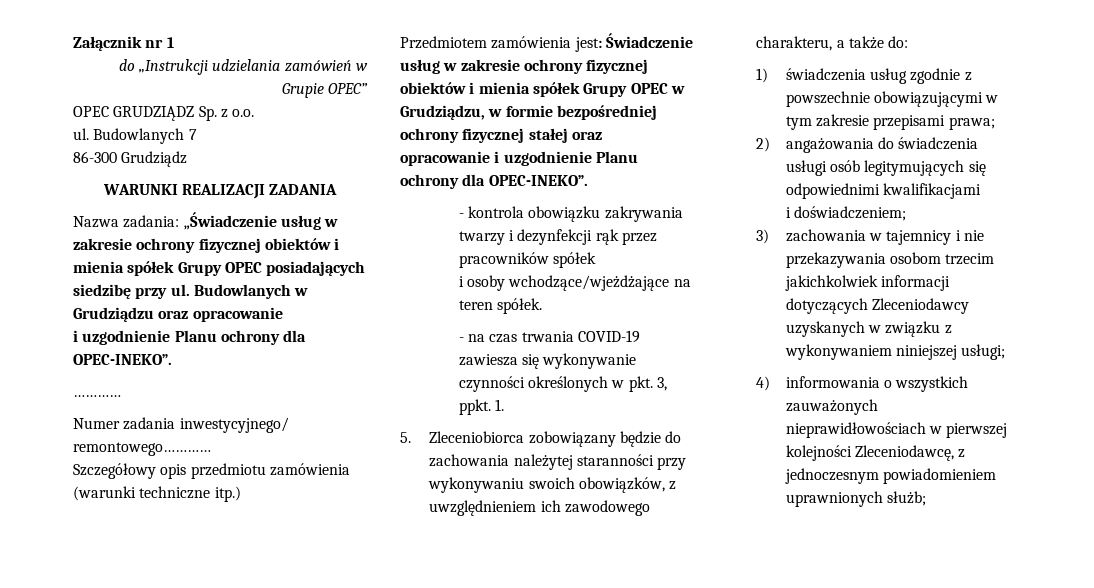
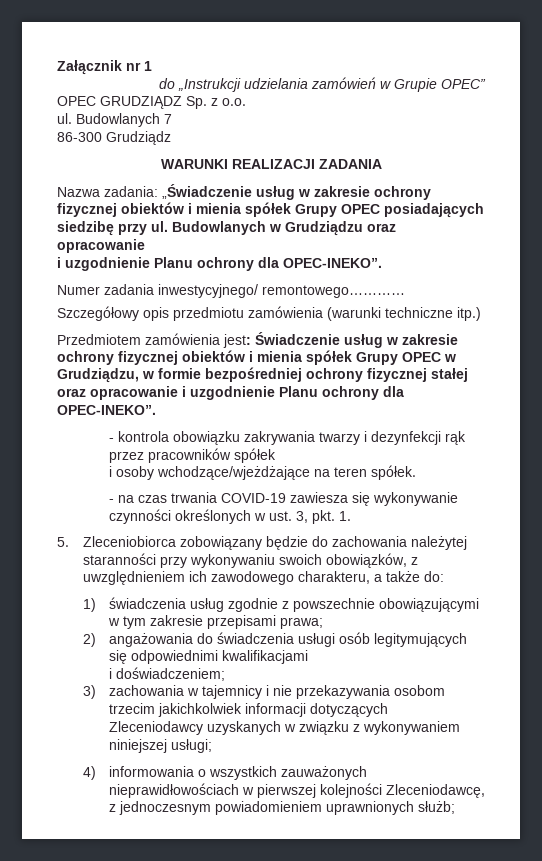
- …………
- - na czas trwania COVID-19 zawiesza się wykonywanie czynności określonych w pkt. 3, ppkt. 1.
+ - na czas trwania COVID-19 zawiesza się wykonywanie czynności określonych w ust. 3, pkt. 1.

